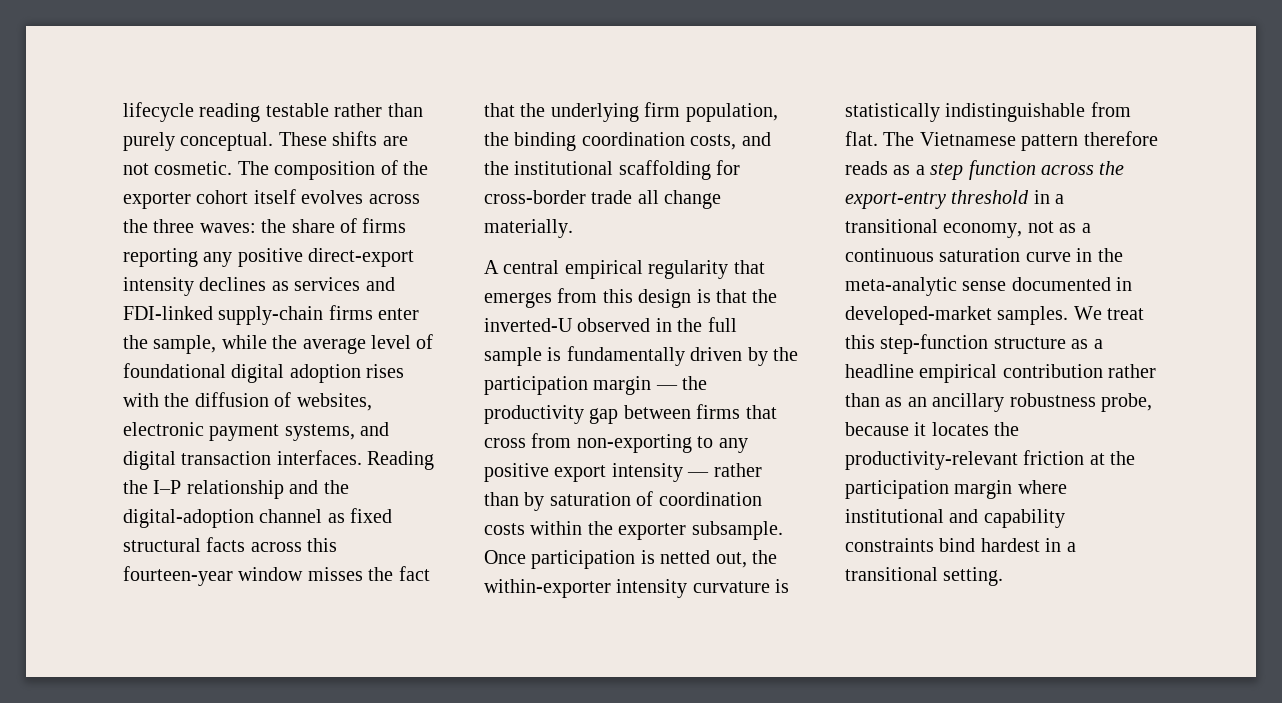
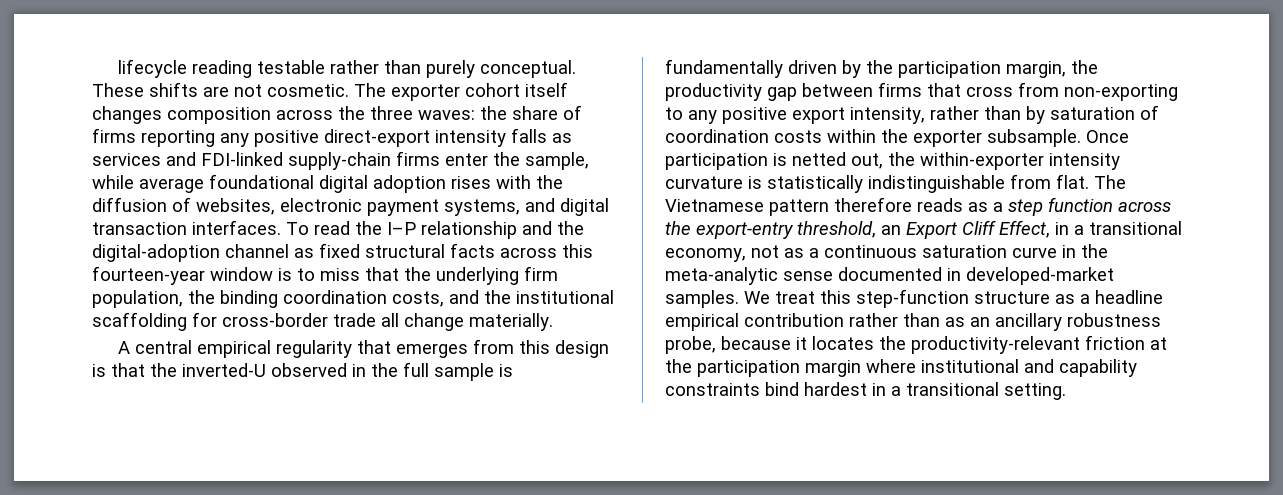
- The composition of the exporter cohort itself evolves across the three waves: the share of firms reporting any positive direct-export intensity declines as services and FDI-linked supply-chain firms enter the sample, while the average level of foundational digital adoption rises with the diffusion of websites, electronic payment systems, and digital transaction interfaces.
+ The exporter cohort itself changes composition across the three waves: the share of firms reporting any positive direct-export intensity falls as services and FDI-linked supply-chain firms enter the sample, while average foundational digital adoption rises with the diffusion of websites, electronic payment systems, and digital transaction interfaces.
- Reading the I–P relationship and the digital-adoption channel as fixed structural facts across this fourteen-year window misses the fact that the underlying firm population, the binding coordination costs, and the institutional scaffolding for cross-border trade all change materially.
+ To read the I–P relationship and the digital-adoption channel as fixed structural facts across this fourteen-year window is to miss that the underlying firm population, the binding coordination costs, and the institutional scaffolding for cross-border trade all change materially.
- A central empirical regularity that emerges from this design is that the inverted-U observed in the full sample is fundamentally driven by the participation margin — the productivity gap between firms that cross from non-exporting to any positive export intensity — rather than by saturation of coordination costs within the exporter subsample.
+ A central empirical regularity that emerges from this design is that the inverted-U observed in the full sample is fundamentally driven by the participation margin, the productivity gap between firms that cross from non-exporting to any positive export intensity, rather than by saturation of coordination costs within the exporter subsample.
- The Vietnamese pattern therefore reads as a step function across the export-entry threshold in a transitional economy, not as a continuous saturation curve in the meta-analytic sense documented in developed-market samples.
+ The Vietnamese pattern therefore reads as a step function across the export-entry threshold, an Export Cliff Effect, in a transitional economy, not as a continuous saturation curve in the meta-analytic sense documented in developed-market samples.

